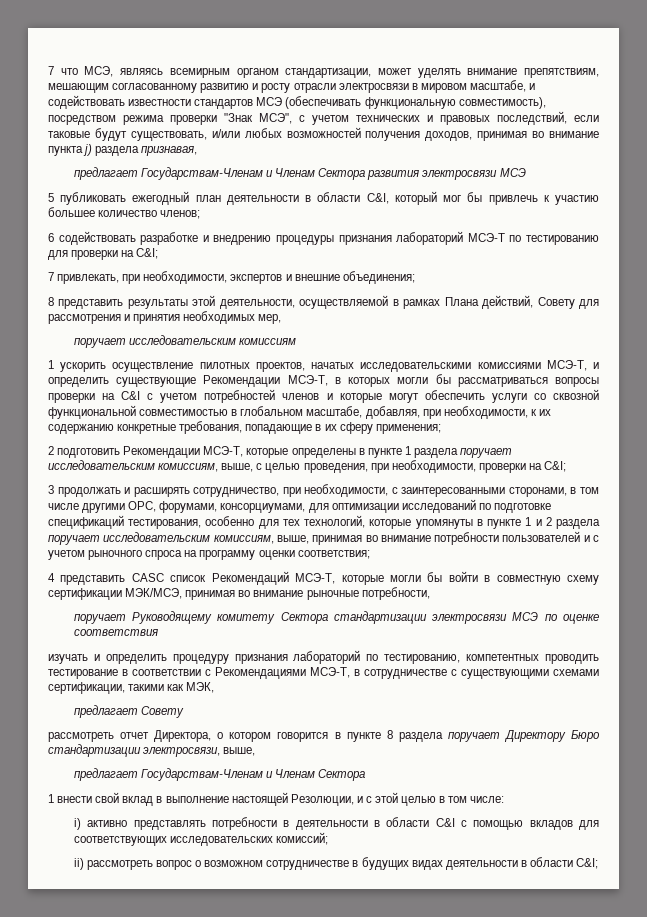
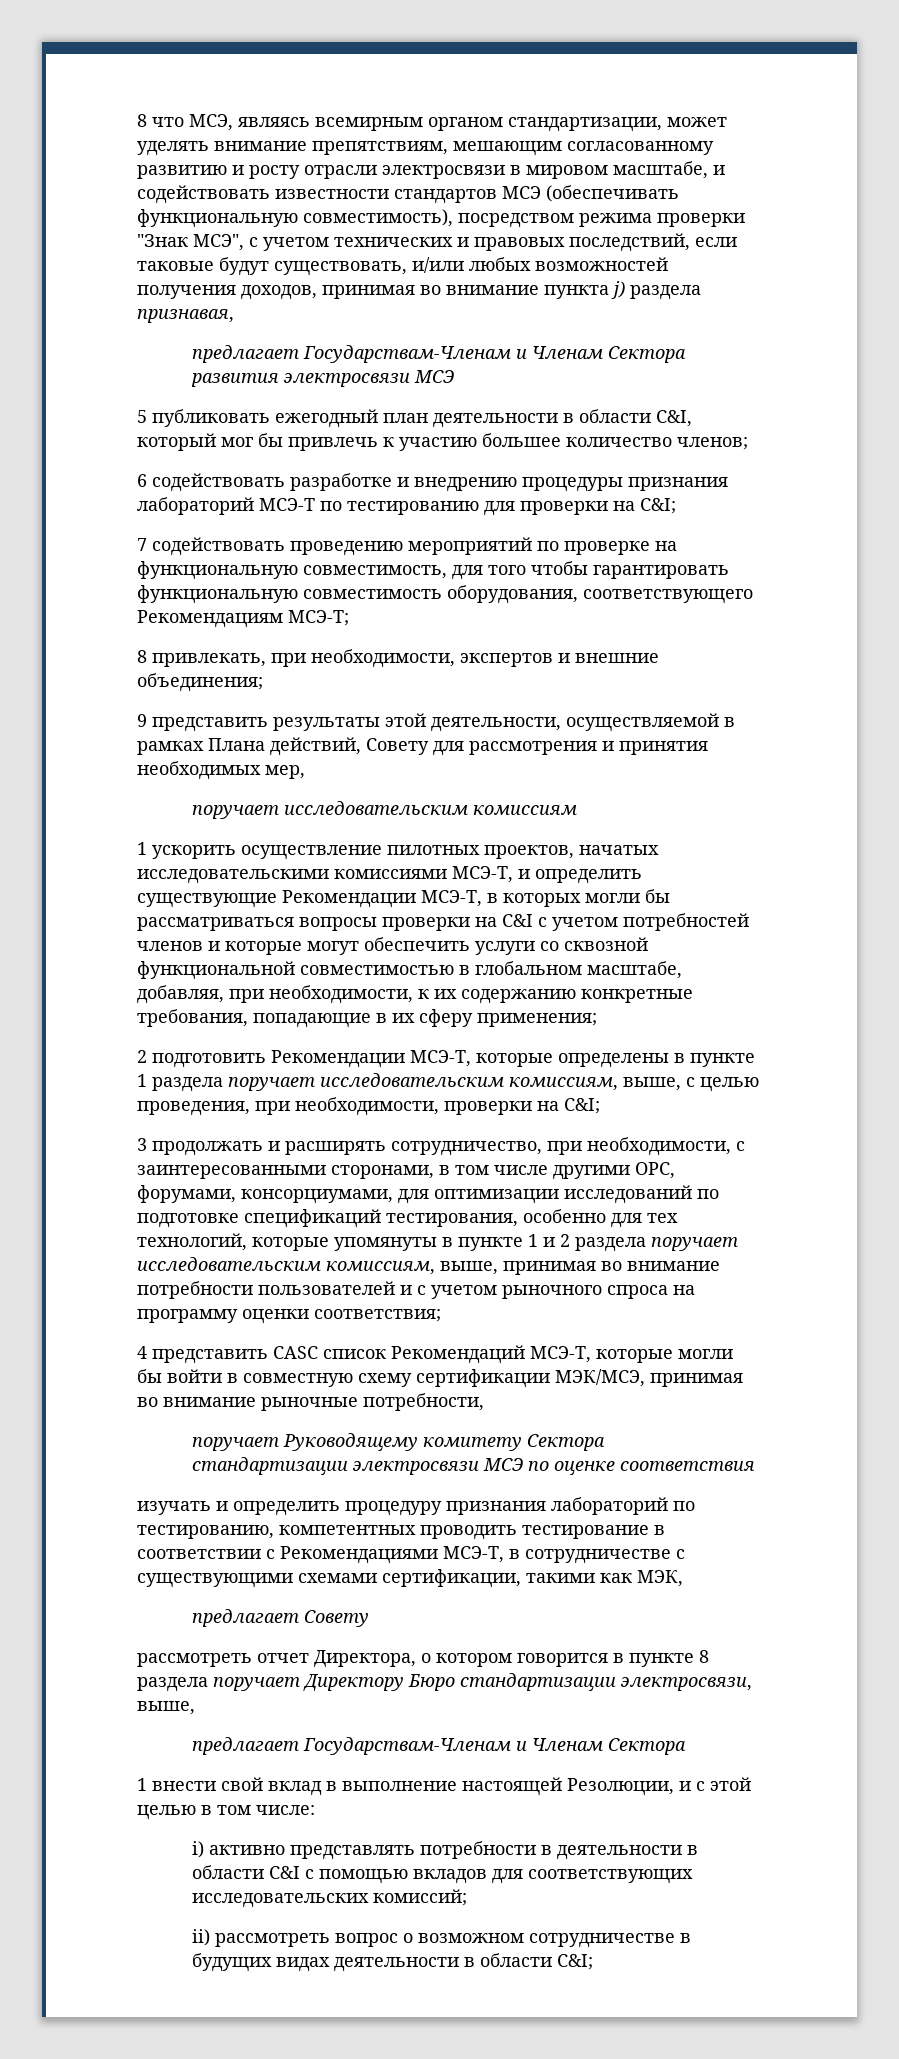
- 7 что МСЭ, являясь всемирным органом стандартизации, может уделять внимание препятствиям, мешающим согласованному развитию и росту отрасли электросвязи в мировом масштабе, и содействовать известности стандартов МСЭ (обеспечивать функциональную совместимость), посредством режима проверки "Знак МСЭ", с учетом технических и правовых последствий, если таковые будут существовать, и/или любых возможностей получения доходов, принимая во внимание пункта j) раздела признавая,
+ 8 что МСЭ, являясь всемирным органом стандартизации, может уделять внимание препятствиям, мешающим согласованному развитию и росту отрасли электросвязи в мировом масштабе, и содействовать известности стандартов МСЭ (обеспечивать функциональную совместимость), посредством режима проверки "Знак МСЭ", с учетом технических и правовых последствий, если таковые будут существовать, и/или любых возможностей получения доходов, принимая во внимание пункта j) раздела признавая,
- 7 привлекать, при необходимости, экспертов и внешние объединения;
+ 7 содействовать проведению мероприятий по проверке на функциональную совместимость, для того чтобы гарантировать функциональную совместимость оборудования, соответствующего Рекомендациям МСЭ-Т;
+ 8 привлекать, при необходимости, экспертов и внешние объединения;
- 8 представить результаты этой деятельности, осуществляемой в рамках Плана действий, Совету для рассмотрения и принятия необходимых мер,
+ 9 представить результаты этой деятельности, осуществляемой в рамках Плана действий, Совету для рассмотрения и принятия необходимых мер,

